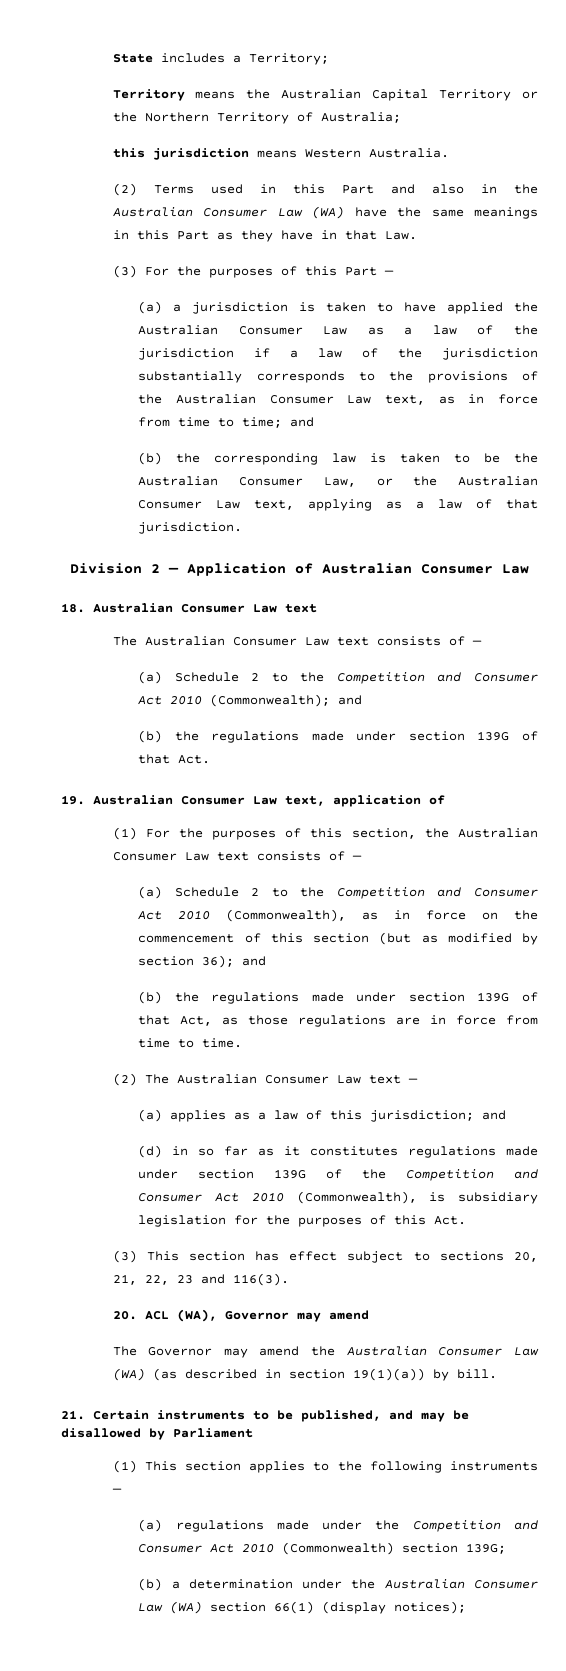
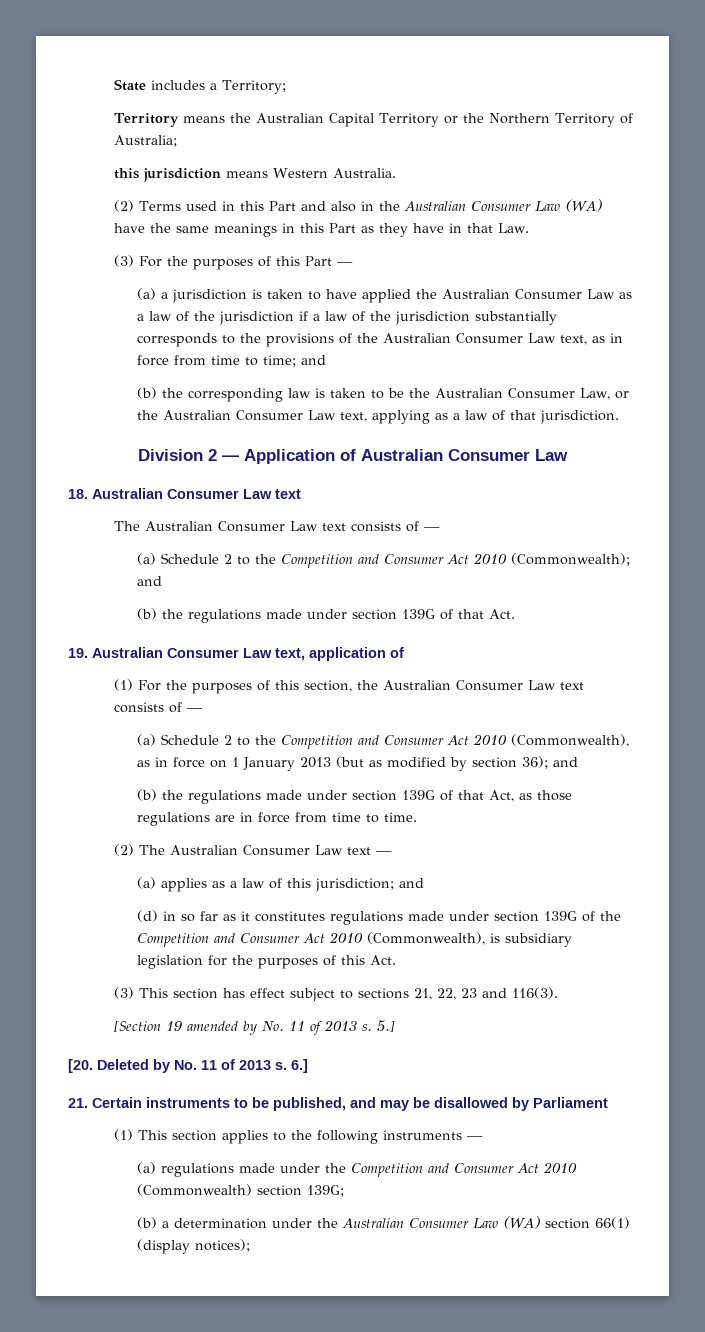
- (a) Schedule 2 to the Competition and Consumer Act 2010 (Commonwealth), as in force on the commencement of this section (but as modified by section 36); and
+ (a) Schedule 2 to the Competition and Consumer Act 2010 (Commonwealth), as in force on 1 January 2013 (but as modified by section 36); and
- (3) This section has effect subject to sections 20, 21, 22, 23 and 116(3).
+ (3) This section has effect subject to sections 21, 22, 23 and 116(3).
- 20. ACL (WA), Governor may amend
- The Governor may amend the Australian Consumer Law (WA) (as described in section 19(1)(a)) by bill.
+ [Section 19 amended by No. 11 of 2013 s. 5.]
+ [20. Deleted by No. 11 of 2013 s. 6.]

